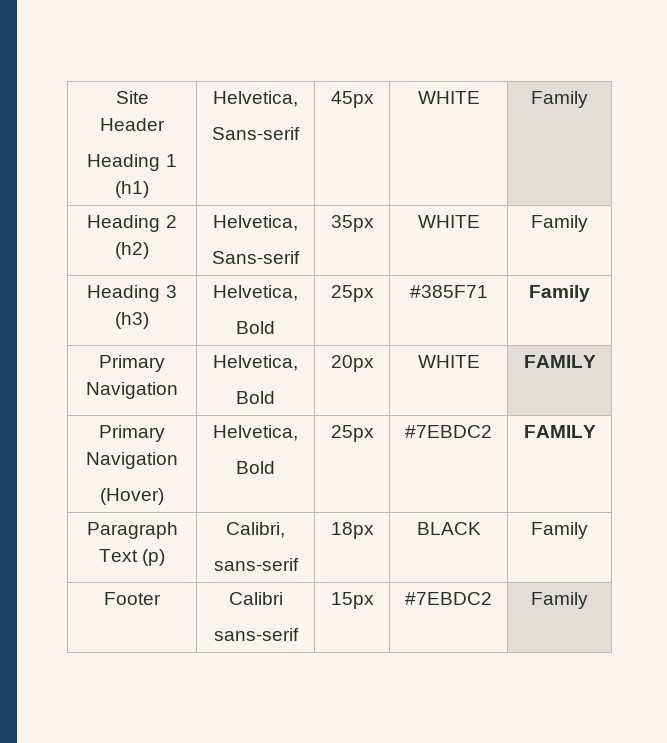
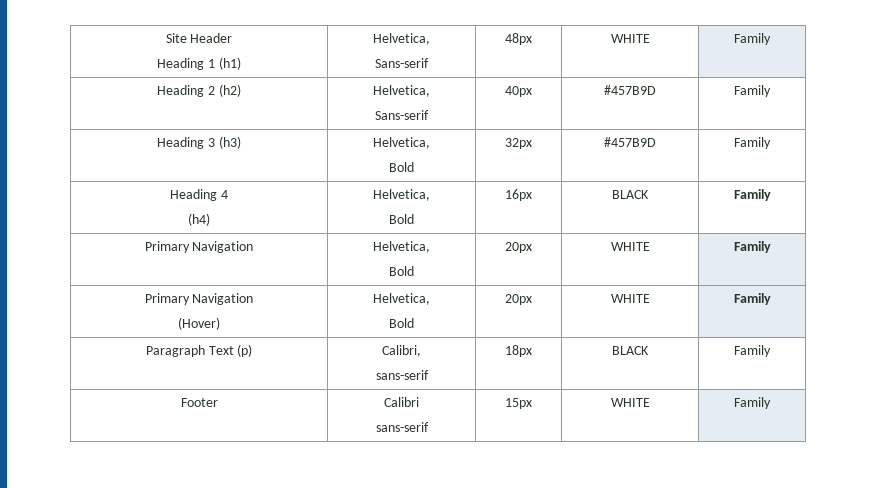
  Site Header
  Heading 1 (h1) | Helvetica,
- Sans-serif | 45px | WHITE | Family
+ Sans-serif | 48px | WHITE | Family
  Heading 2 (h2) | Helvetica,
- Sans-serif | 35px | WHITE | Family
+ Sans-serif | 40px | #457B9D | Family
  Heading 3 (h3) | Helvetica,
- Bold | 25px | #385F71 | Family
+ Bold | 32px | #457B9D | Family
+ Heading 4
+ (h4) | Helvetica,
+ Bold | 16px | BLACK | Family
  Primary Navigation | Helvetica,
- Bold | 20px | WHITE | FAMILY
+ Bold | 20px | WHITE | Family
  Primary Navigation
  (Hover) | Helvetica,
- Bold | 25px | #7EBDC2 | FAMILY
+ Bold | 20px | WHITE | Family
  Footer | Calibri
- sans-serif | 15px | #7EBDC2 | Family
+ sans-serif | 15px | WHITE | Family

